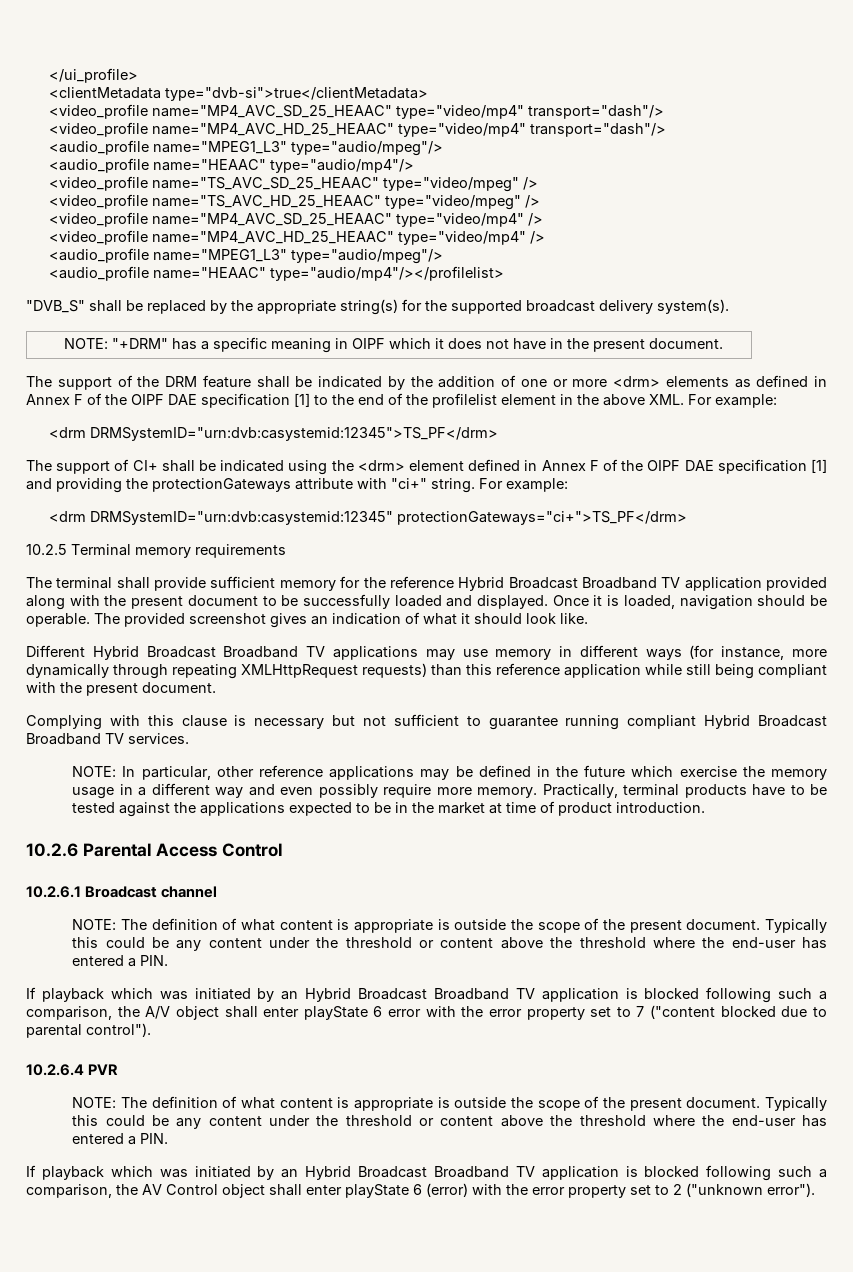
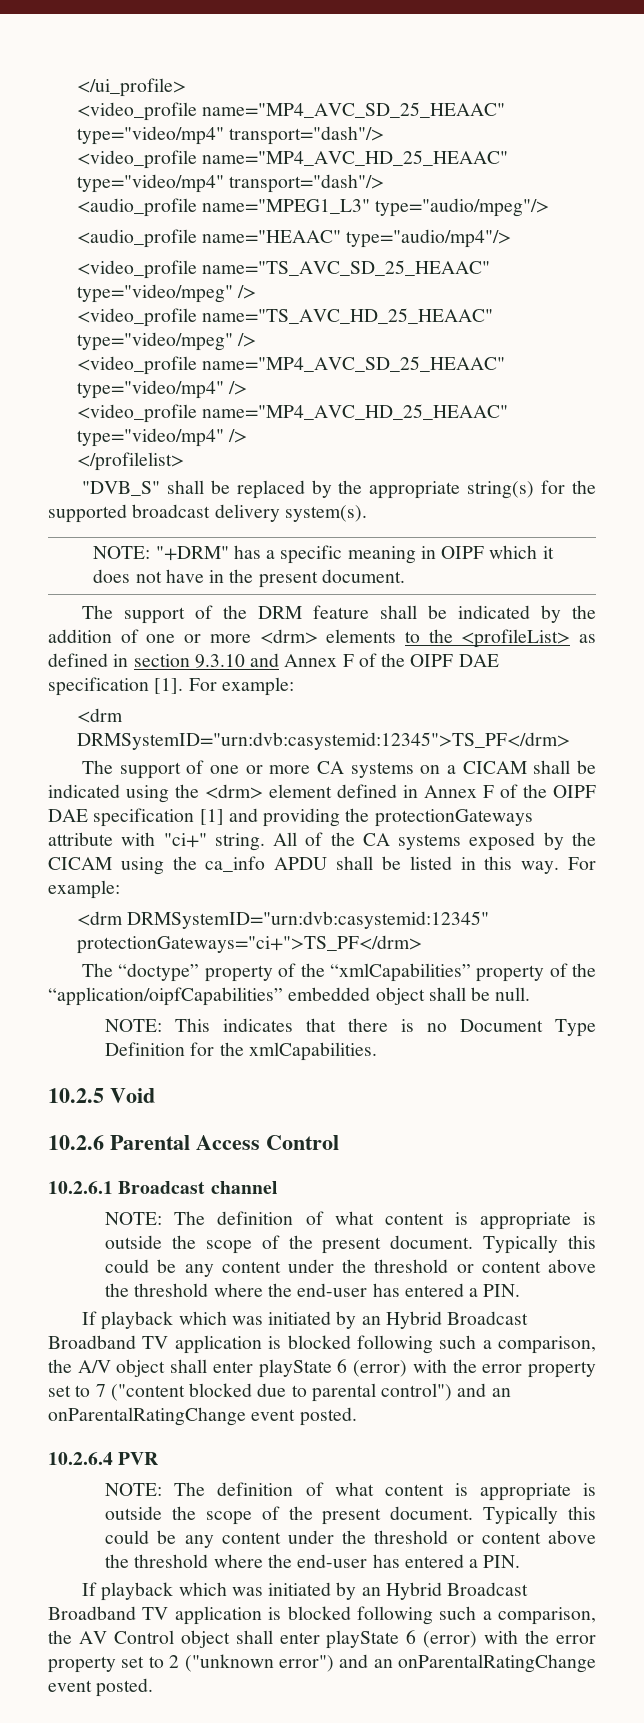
- <clientMetadata type="dvb-si">true</clientMetadata>
  <video_profile name="MP4_AVC_HD_25_HEAAC" type="video/mp4" />
- <audio_profile name="MPEG1_L3" type="audio/mpeg"/>
- <audio_profile name="HEAAC" type="audio/mp4"/></profilelist>
+ </profilelist>
- The support of the DRM feature shall be indicated by the addition of one or more <drm> elements as defined in Annex F of the OIPF DAE specification [1] to the end of the profilelist element in the above XML. For example:
+ The support of the DRM feature shall be indicated by the addition of one or more <drm> elements to the <profileList> as defined in section 9.3.10 and Annex F of the OIPF DAE specification [1]. For example:
- The support of CI+ shall be indicated using the <drm> element defined in Annex F of the OIPF DAE specification [1] and providing the protectionGateways attribute with "ci+" string.
+ The support of one or more CA systems on a CICAM shall be indicated using the <drm> element defined in Annex F of the OIPF DAE specification [1] and providing the protectionGateways attribute with "ci+" string.
+ All of the CA systems exposed by the CICAM using the ca_info APDU shall be listed in this way.
- 10.2.5 Terminal memory requirements
- The terminal shall provide sufficient memory for the reference Hybrid Broadcast Broadband TV application provided along with the present document to be successfully loaded and displayed. Once it is loaded, navigation should be operable. The provided screenshot gives an indication of what it should look like.
- Different Hybrid Broadcast Broadband TV applications may use memory in different ways (for instance, more dynamically through repeating XMLHttpRequest requests) than this reference application while still being compliant with the present document.
- Complying with this clause is necessary but not sufficient to guarantee running compliant Hybrid Broadcast Broadband TV services.
- NOTE: In particular, other reference applications may be defined in the future which exercise the memory usage in a different way and even possibly require more memory. Practically, terminal products have to be tested against the applications expected to be in the market at time of product introduction.
+ The “doctype” property of the “xmlCapabilities” property of the “application/oipfCapabilities” embedded object shall be null.
+ NOTE: This indicates that there is no Document Type Definition for the xmlCapabilities.
+ 10.2.5 Void
- If playback which was initiated by an Hybrid Broadcast Broadband TV application is blocked following such a comparison, the A/V object shall enter playState 6 error with the error property set to 7 ("content blocked due to parental control").
+ If playback which was initiated by an Hybrid Broadcast Broadband TV application is blocked following such a comparison, the A/V object shall enter playState 6 (error) with the error property set to 7 ("content blocked due to parental control") and an onParentalRatingChange event posted.
- If playback which was initiated by an Hybrid Broadcast Broadband TV application is blocked following such a comparison, the AV Control object shall enter playState 6 (error) with the error property set to 2 ("unknown error").
+ If playback which was initiated by an Hybrid Broadcast Broadband TV application is blocked following such a comparison, the AV Control object shall enter playState 6 (error) with the error property set to 2 ("unknown error") and an onParentalRatingChange event posted.

